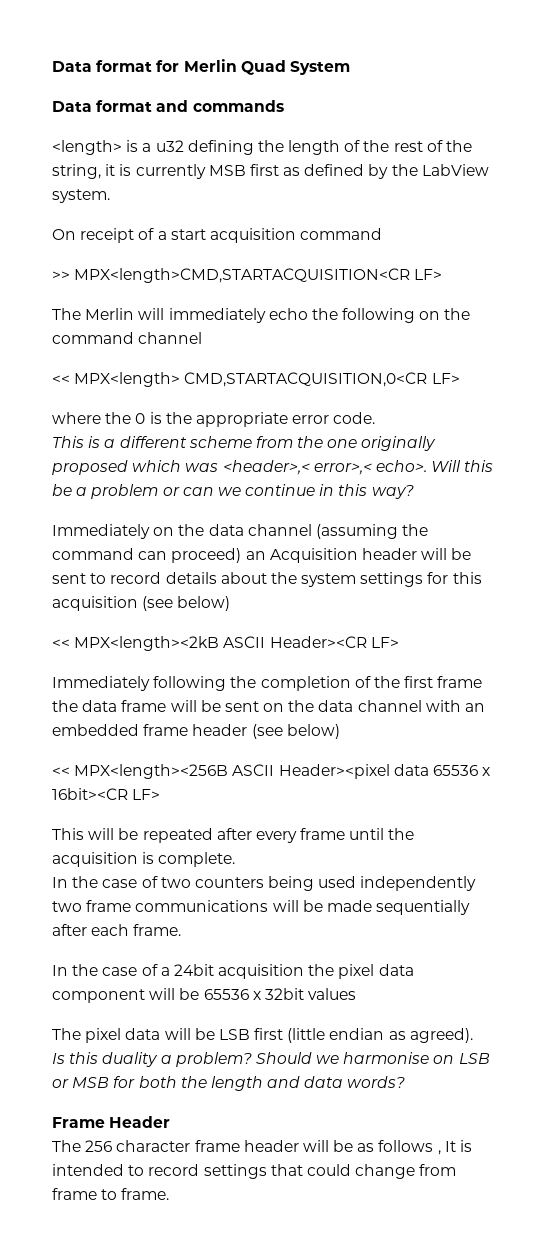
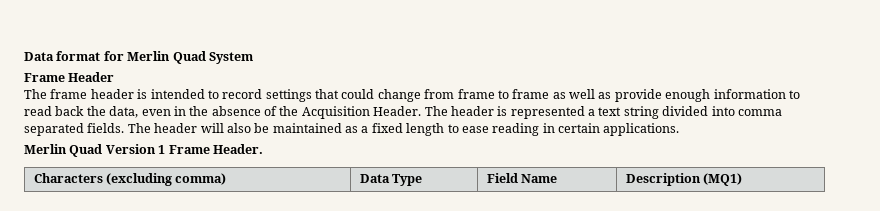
- Data format and commands
- <length> is a u32 defining the length of the rest of the string, it is currently MSB first as defined by the LabView system.
- On receipt of a start acquisition command
- >> MPX<length>CMD,STARTACQUISITION<CR LF>
- The Merlin will immediately echo the following on the command channel
- << MPX<length> CMD,STARTACQUISITION,0<CR LF>
- where the 0 is the appropriate error code.
- This is a different scheme from the one originally proposed which was <header>,< error>,< echo>. Will this be a problem or can we continue in this way?
- Immediately on the data channel (assuming the command can proceed) an Acquisition header will be sent to record details about the system settings for this acquisition (see below)
- << MPX<length><2kB ASCII Header><CR LF>
- Immediately following the completion of the first frame the data frame will be sent on the data channel with an embedded frame header (see below)
- << MPX<length><256B ASCII Header><pixel data 65536 x 16bit><CR LF>
- This will be repeated after every frame until the acquisition is complete.
- In the case of two counters being used independently two frame communications will be made sequentially after each frame.
- In the case of a 24bit acquisition the pixel data component will be 65536 x 32bit values
- The pixel data will be LSB first (little endian as agreed).
- Is this duality a problem? Should we harmonise on LSB or MSB for both the length and data words?
  Frame Header
- The 256 character frame header will be as follows , It is intended to record settings that could change from frame to frame.
+ The frame header is intended to record settings that could change from frame to frame as well as provide enough information to read back the data, even in the absence of the Acquisition Header. The header is represented a text string divided into comma separated fields. The header will also be maintained as a fixed length to ease reading in certain applications.
+ Merlin Quad Version 1 Frame Header.
+ Characters (excluding comma) | Data Type | Field Name | Description (MQ1)

